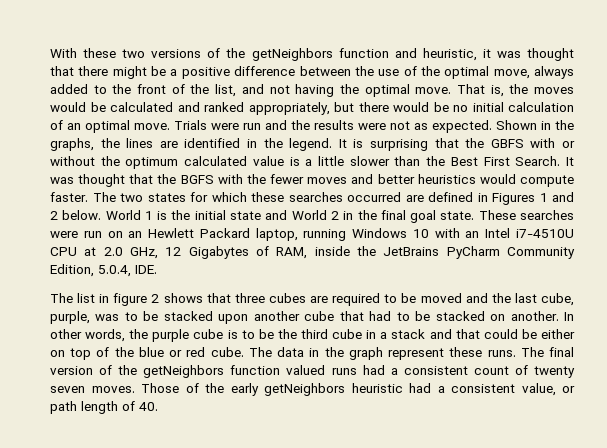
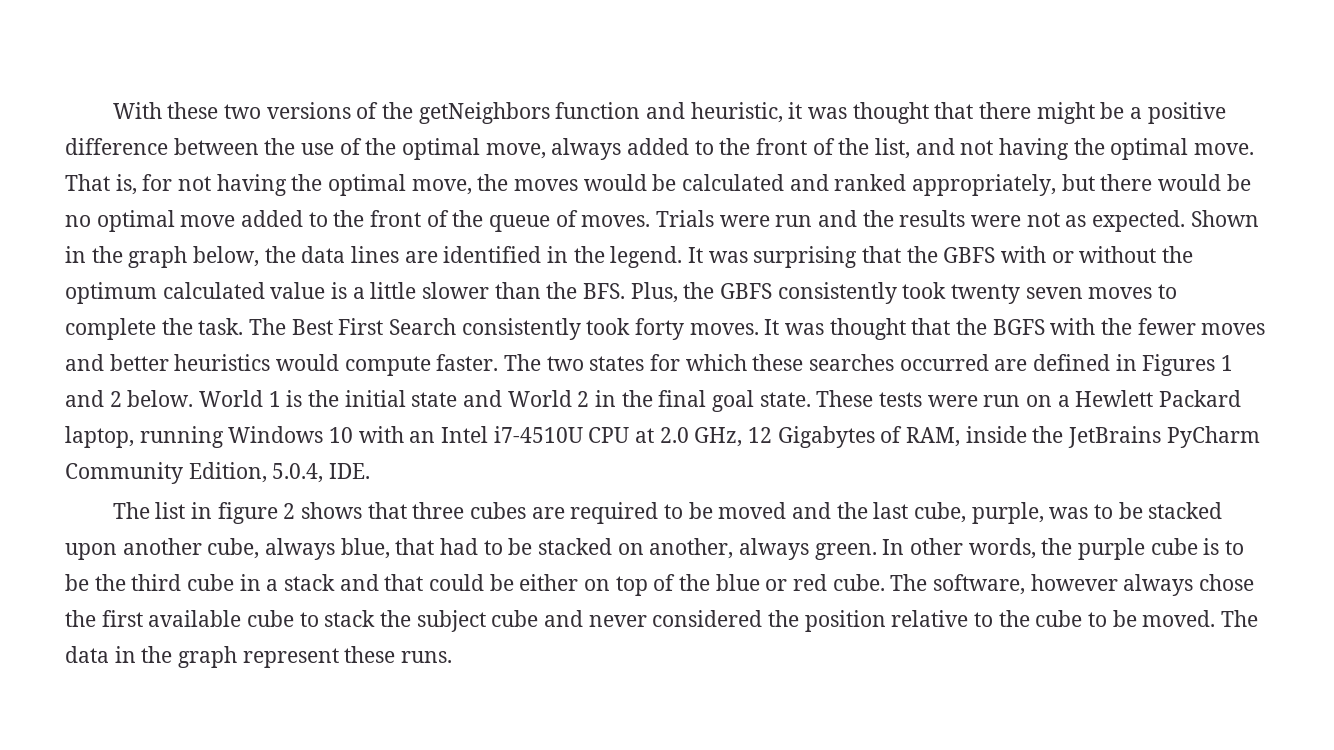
- That is, the moves would be calculated and ranked appropriately, but there would be no initial calculation of an optimal move.
+ That is, for not having the optimal move, the moves would be calculated and ranked appropriately, but there would be no optimal move added to the front of the queue of moves.
- Shown in the graphs, the lines are identified in the legend.
+ Shown in the graph below, the data lines are identified in the legend.
- It is surprising that the GBFS with or without the optimum calculated value is a little slower than the Best First Search.
+ It was surprising that the GBFS with or without the optimum calculated value is a little slower than the BFS. Plus, the GBFS consistently took twenty seven moves to complete the task. The Best First Search consistently took forty moves.
- These searches were run on an Hewlett Packard laptop, running Windows 10 with an Intel i7-4510U CPU at 2.0 GHz, 12 Gigabytes of RAM, inside the JetBrains PyCharm Community Edition, 5.0.4, IDE.
+ These tests were run on a Hewlett Packard laptop, running Windows 10 with an Intel i7-4510U CPU at 2.0 GHz, 12 Gigabytes of RAM, inside the JetBrains PyCharm Community Edition, 5.0.4, IDE.
- The list in figure 2 shows that three cubes are required to be moved and the last cube, purple, was to be stacked upon another cube that had to be stacked on another.
+ The list in figure 2 shows that three cubes are required to be moved and the last cube, purple, was to be stacked upon another cube, always blue, that had to be stacked on another, always green.
- The data in the graph represent these runs. The final version of the getNeighbors function valued runs had a consistent count of twenty seven moves. Those of the early getNeighbors heuristic had a consistent value, or path length of 40.
+ The software, however always chose the first available cube to stack the subject cube and never considered the position relative to the cube to be moved. The data in the graph represent these runs.

